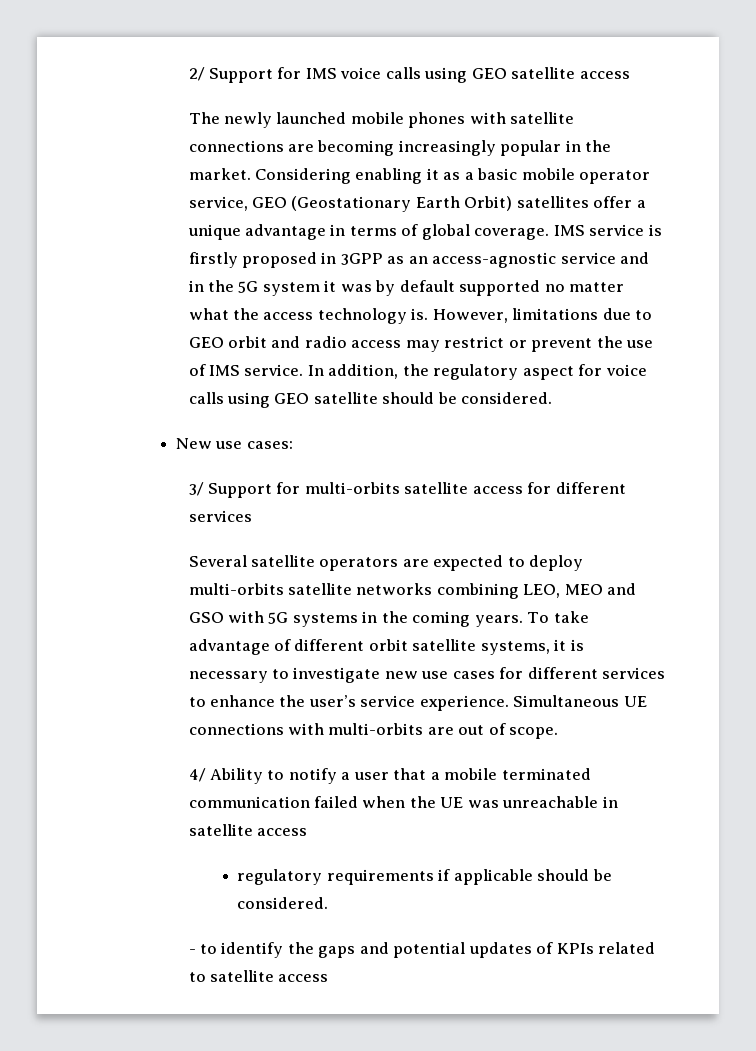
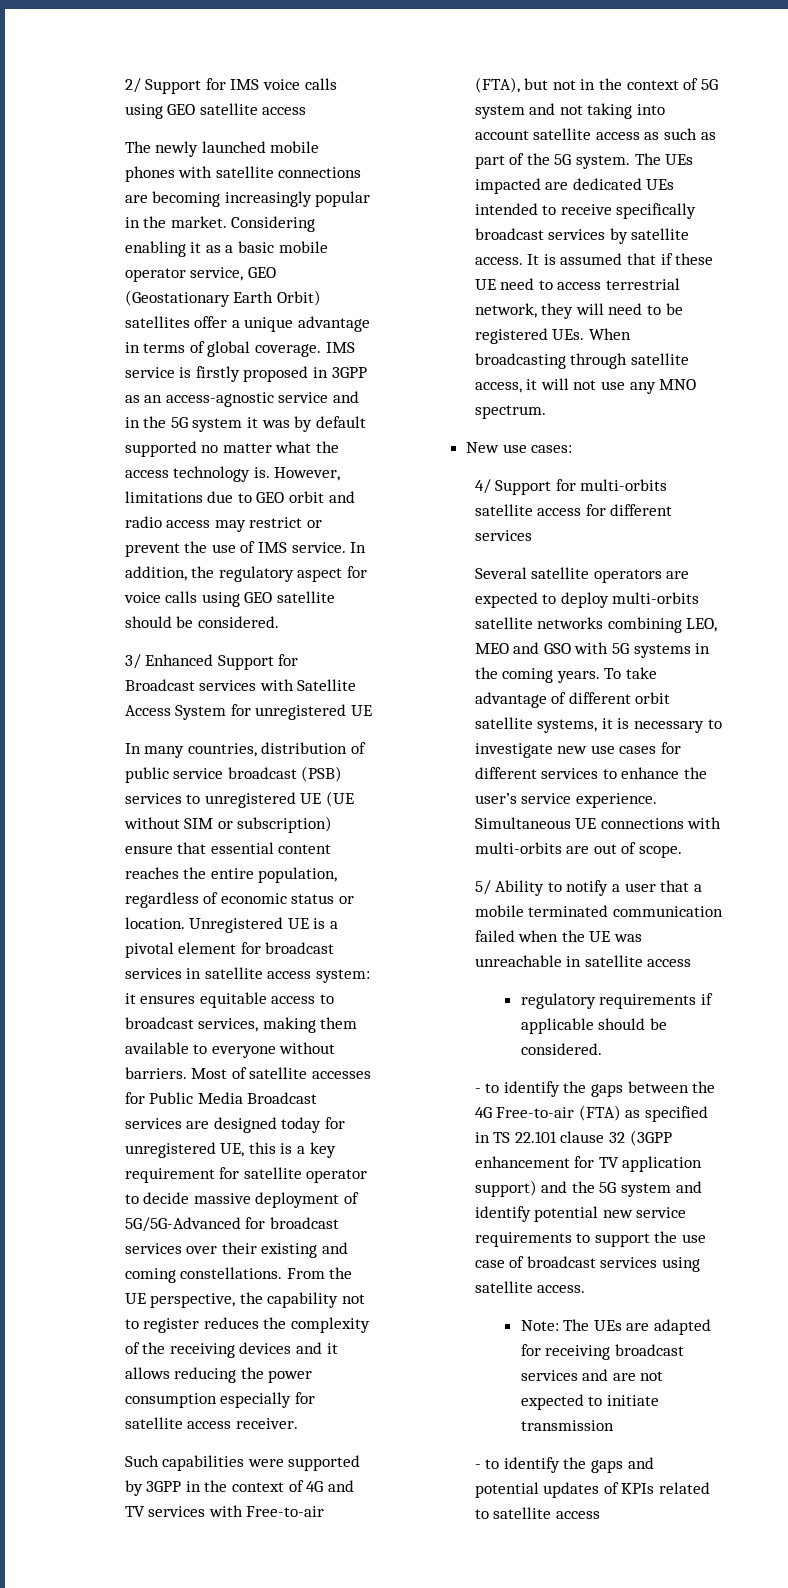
+ 3/ Enhanced Support for Broadcast services with Satellite Access System for unregistered UE
+ In many countries, distribution of public service broadcast (PSB) services to unregistered UE (UE without SIM or subscription) ensure that essential content reaches the entire population, regardless of economic status or location. Unregistered UE is a pivotal element for broadcast services in satellite access system: it ensures equitable access to broadcast services, making them available to everyone without barriers. Most of satellite accesses for Public Media Broadcast services are designed today for unregistered UE, this is a key requirement for satellite operator to decide massive deployment of 5G/5G-Advanced for broadcast services over their existing and coming constellations. From the UE perspective, the capability not to register reduces the complexity of the receiving devices and it allows reducing the power consumption especially for satellite access receiver.
+ Such capabilities were supported by 3GPP in the context of 4G and TV services with Free-to-air (FTA), but not in the context of 5G system and not taking into account satellite access as such as part of the 5G system. The UEs impacted are dedicated UEs intended to receive specifically broadcast services by satellite access. It is assumed that if these UE need to access terrestrial network, they will need to be registered UEs. When broadcasting through satellite access, it will not use any MNO spectrum.
- 3/ Support for multi-orbits satellite access for different services
+ 4/ Support for multi-orbits satellite access for different services
- 4/ Ability to notify a user that a mobile terminated communication failed when the UE was unreachable in satellite access
+ 5/ Ability to notify a user that a mobile terminated communication failed when the UE was unreachable in satellite access
+ - to identify the gaps between the 4G Free-to-air (FTA) as specified in TS 22.101 clause 32 (3GPP enhancement for TV application support) and the 5G system and identify potential new service requirements to support the use case of broadcast services using satellite access.
+ Note: The UEs are adapted for receiving broadcast services and are not expected to initiate transmission

